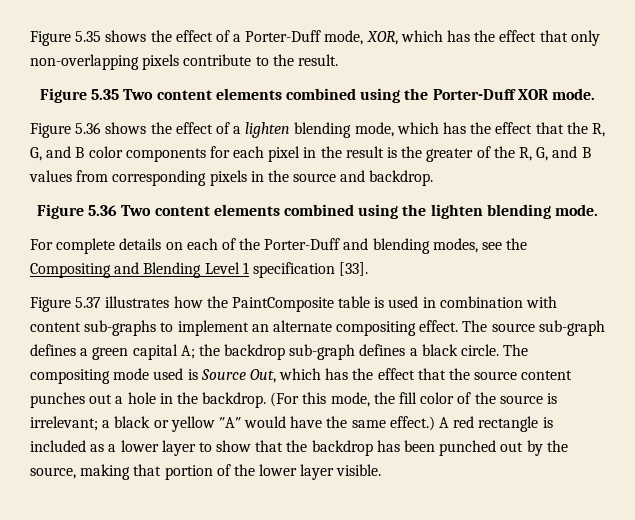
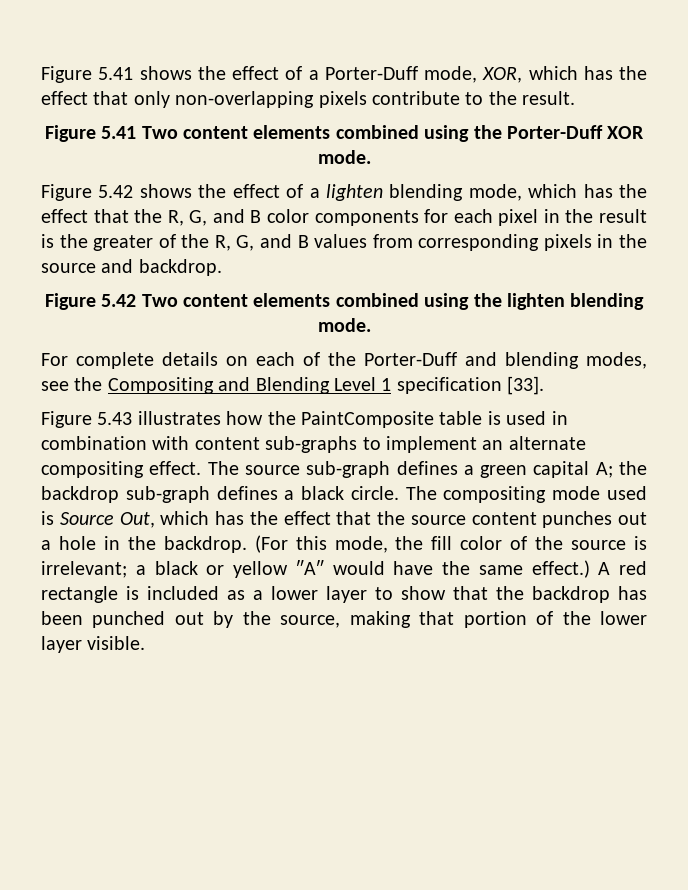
- Figure 5.35 shows the effect of a Porter-Duff mode, XOR, which has the effect that only non-overlapping pixels contribute to the result.
+ Figure 5.41 shows the effect of a Porter-Duff mode, XOR, which has the effect that only non-overlapping pixels contribute to the result.
- Figure 5.35 Two content elements combined using the Porter-Duff XOR mode.
+ Figure 5.41 Two content elements combined using the Porter-Duff XOR mode.
- Figure 5.36 shows the effect of a lighten blending mode, which has the effect that the R, G, and B color components for each pixel in the result is the greater of the R, G, and B values from corresponding pixels in the source and backdrop.
+ Figure 5.42 shows the effect of a lighten blending mode, which has the effect that the R, G, and B color components for each pixel in the result is the greater of the R, G, and B values from corresponding pixels in the source and backdrop.
- Figure 5.36 Two content elements combined using the lighten blending mode.
+ Figure 5.42 Two content elements combined using the lighten blending mode.
- Figure 5.37 illustrates how the PaintComposite table is used in combination with content sub-graphs to implement an alternate compositing effect.
+ Figure 5.43 illustrates how the PaintComposite table is used in combination with content sub-graphs to implement an alternate compositing effect.

